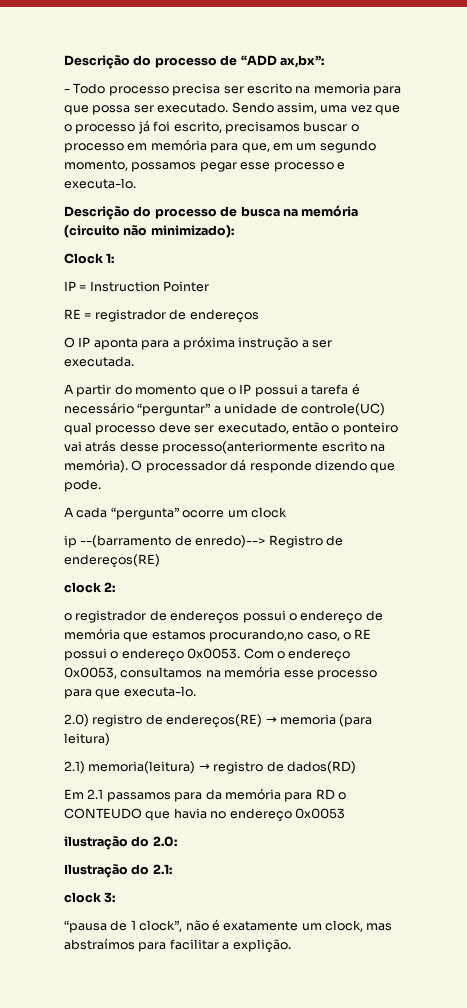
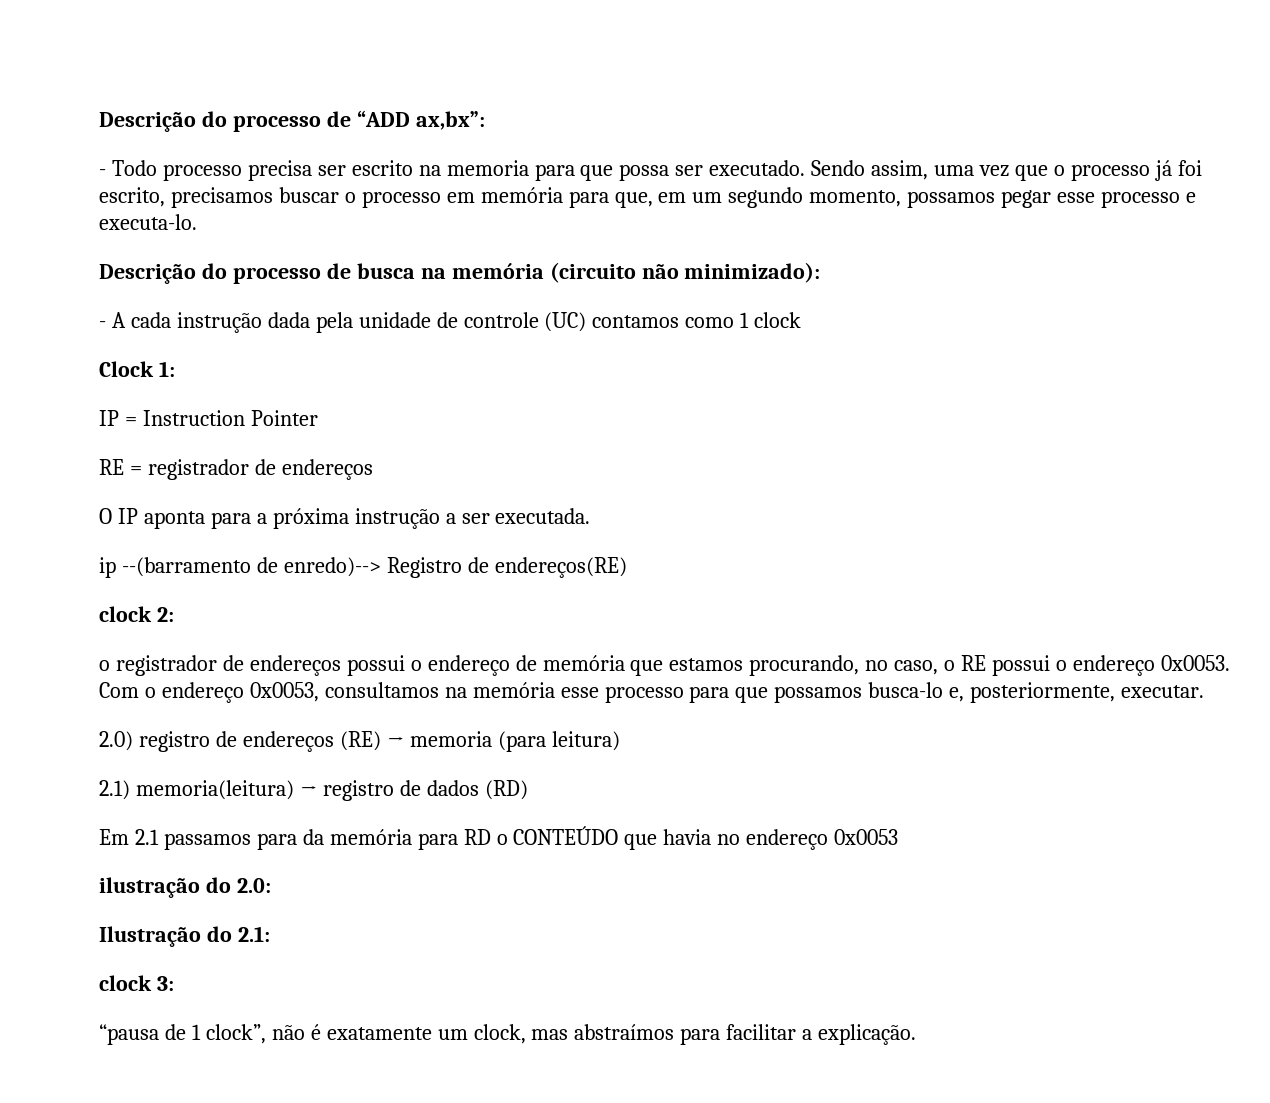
+ - A cada instrução dada pela unidade de controle (UC) contamos como 1 clock
- A partir do momento que o IP possui a tarefa é necessário “perguntar” a unidade de controle(UC) qual processo deve ser executado, então o ponteiro vai atrás desse processo(anteriormente escrito na memória). O processador dá responde dizendo que pode.
- A cada “pergunta” ocorre um clock
- o registrador de endereços possui o endereço de memória que estamos procurando,no caso, o RE possui o endereço 0x0053.
+ o registrador de endereços possui o endereço de memória que estamos procurando, no caso, o RE possui o endereço 0x0053.
- Com o endereço 0x0053, consultamos na memória esse processo para que executa-lo.
+ Com o endereço 0x0053, consultamos na memória esse processo para que possamos busca-lo e, posteriormente, executar.
- 2.0) registro de endereços(RE) → memoria (para leitura)
+ 2.0) registro de endereços (RE) → memoria (para leitura)
- 2.1) memoria(leitura) → registro de dados(RD)
+ 2.1) memoria(leitura) → registro de dados (RD)
- Em 2.1 passamos para da memória para RD o CONTEUDO que havia no endereço 0x0053
+ Em 2.1 passamos para da memória para RD o CONTEÚDO que havia no endereço 0x0053
- “pausa de 1 clock”, não é exatamente um clock, mas abstraímos para facilitar a explição.
+ “pausa de 1 clock”, não é exatamente um clock, mas abstraímos para facilitar a explicação.

